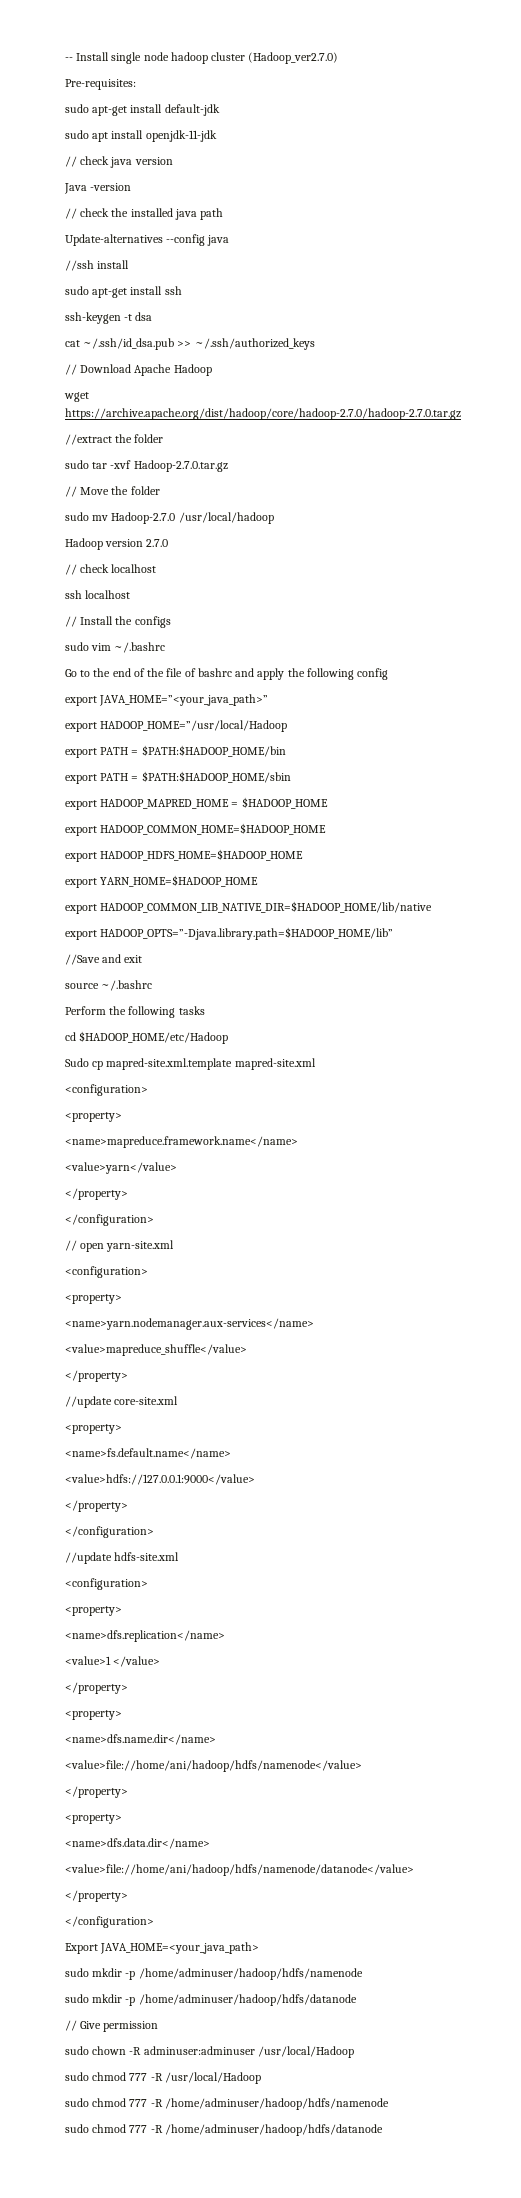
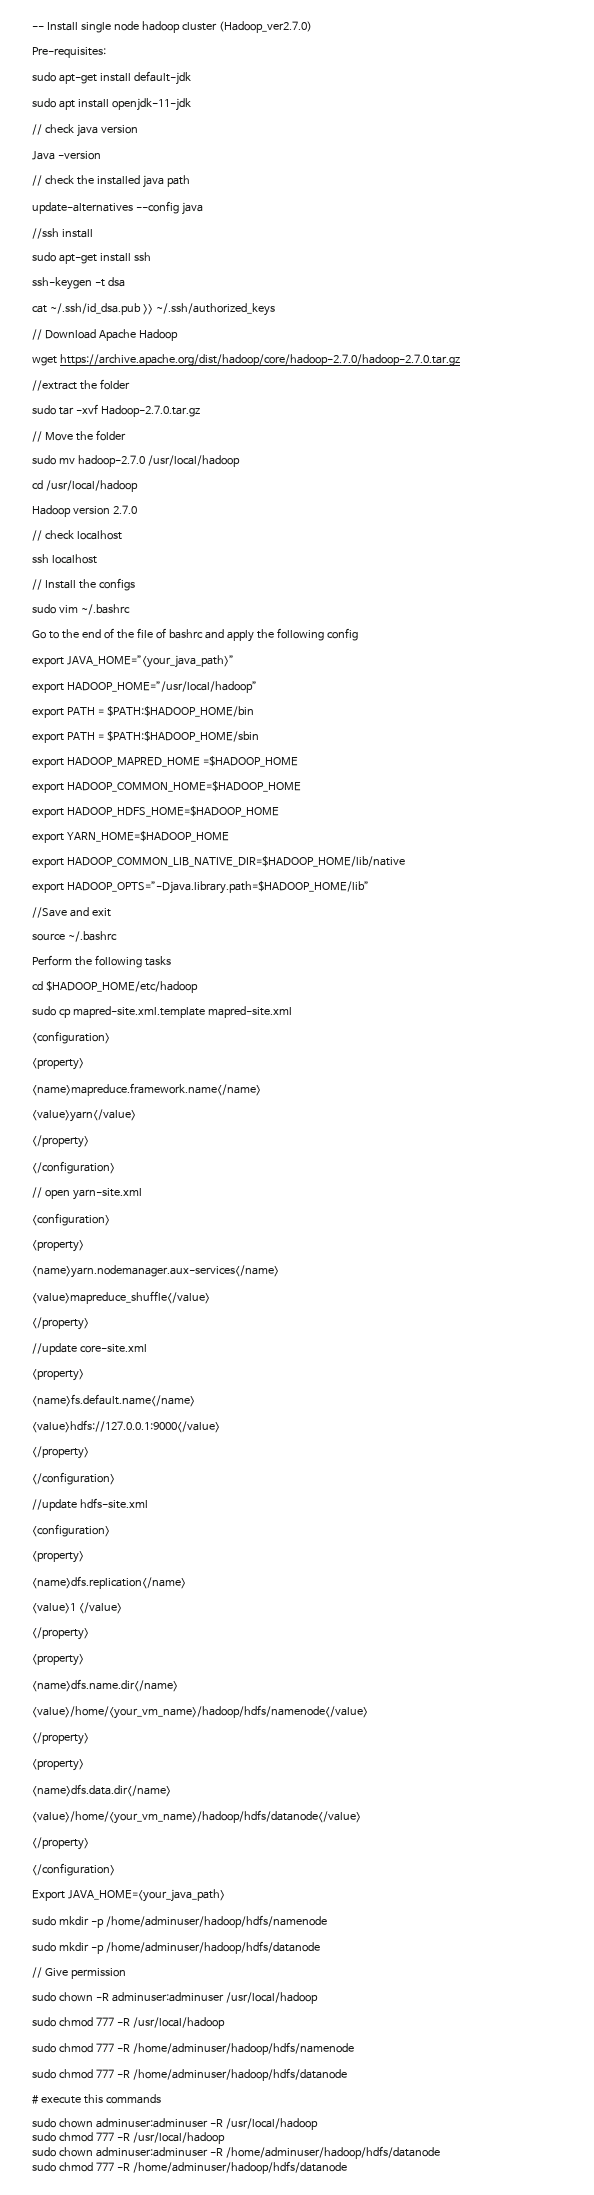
- Update-alternatives --config java
+ update-alternatives --config java
- sudo mv Hadoop-2.7.0 /usr/local/hadoop
+ sudo mv hadoop-2.7.0 /usr/local/hadoop
+ cd /usr/local/hadoop
- export HADOOP_HOME=”/usr/local/Hadoop
+ export HADOOP_HOME=”/usr/local/hadoop”
- export HADOOP_MAPRED_HOME = $HADOOP_HOME
+ export HADOOP_MAPRED_HOME =$HADOOP_HOME
- cd $HADOOP_HOME/etc/Hadoop
- Sudo cp mapred-site.xml.template mapred-site.xml
+ cd $HADOOP_HOME/etc/hadoop
+ sudo cp mapred-site.xml.template mapred-site.xml
- <value>file://home/ani/hadoop/hdfs/namenode</value>
+ <value>/home/<your_vm_name>/hadoop/hdfs/namenode</value>
- <value>file://home/ani/hadoop/hdfs/namenode/datanode</value>
+ <value>/home/<your_vm_name>/hadoop/hdfs/datanode</value>
- sudo chown -R adminuser:adminuser /usr/local/Hadoop
- sudo chmod 777 -R /usr/local/Hadoop
+ sudo chown -R adminuser:adminuser /usr/local/hadoop
+ sudo chmod 777 -R /usr/local/hadoop
+ # execute this commands
+ sudo chown adminuser:adminuser -R /usr/local/hadoop
+ sudo chmod 777 -R /usr/local/hadoop
+ sudo chown adminuser:adminuser -R /home/adminuser/hadoop/hdfs/datanode
+ sudo chmod 777 -R /home/adminuser/hadoop/hdfs/datanode

